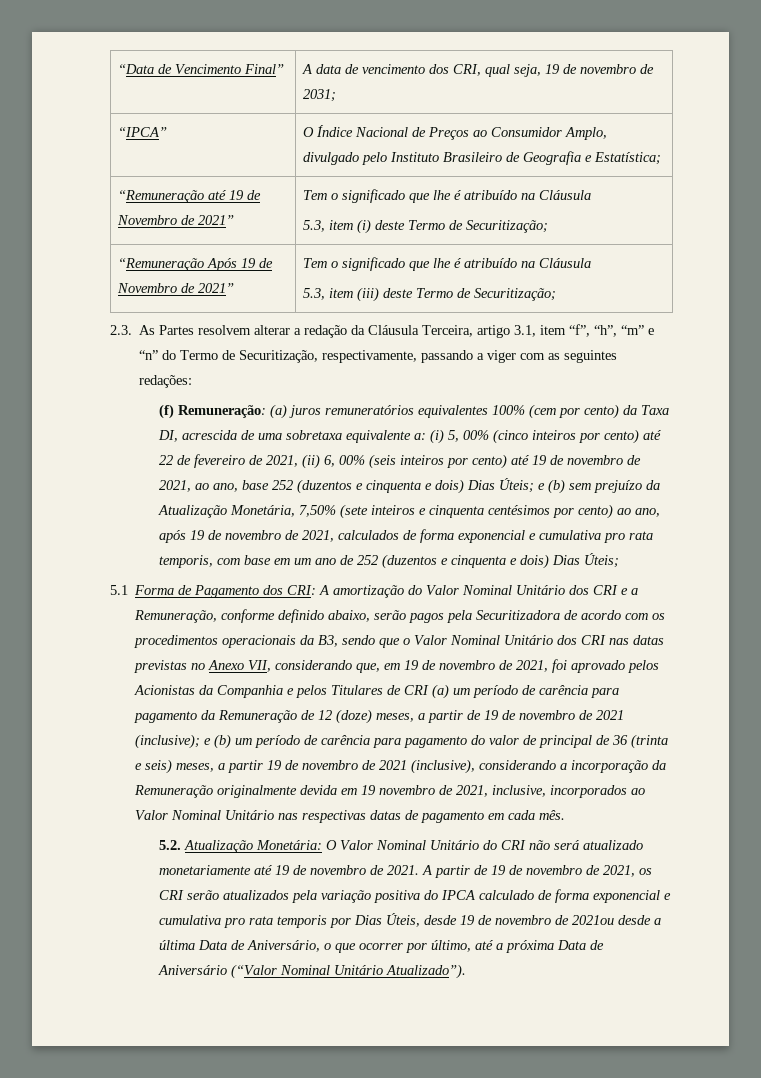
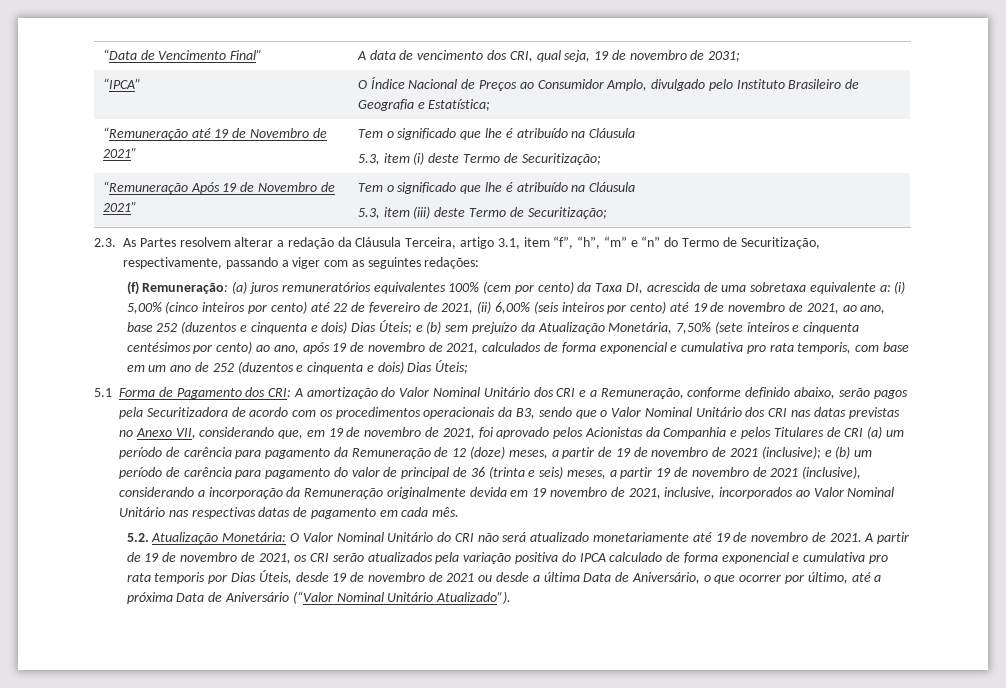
- (i) 5, 00% (cinco inteiros por cento) até 22 de fevereiro de 2021, (ii) 6, 00% (seis inteiros por cento) até 19 de novembro de 2021, ao ano, base 252 (duzentos e cinquenta e dois) Dias Úteis;
+ (i) 5,00% (cinco inteiros por cento) até 22 de fevereiro de 2021, (ii) 6,00% (seis inteiros por cento) até 19 de novembro de 2021, ao ano, base 252 (duzentos e cinquenta e dois) Dias Úteis;
- A partir de 19 de novembro de 2021, os CRI serão atualizados pela variação positiva do IPCA calculado de forma exponencial e cumulativa pro rata temporis por Dias Úteis, desde 19 de novembro de 2021ou desde a última Data de Aniversário, o que ocorrer por último, até a próxima Data de Aniversário (“Valor Nominal Unitário Atualizado”).
+ A partir de 19 de novembro de 2021, os CRI serão atualizados pela variação positiva do IPCA calculado de forma exponencial e cumulativa pro rata temporis por Dias Úteis, desde 19 de novembro de 2021 ou desde a última Data de Aniversário, o que ocorrer por último, até a próxima Data de Aniversário (“Valor Nominal Unitário Atualizado”).

